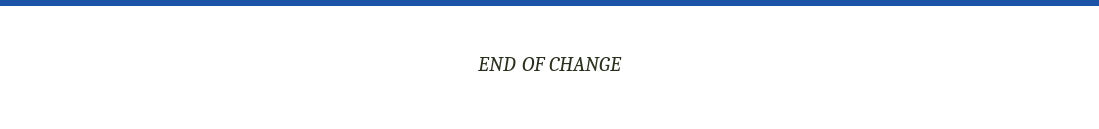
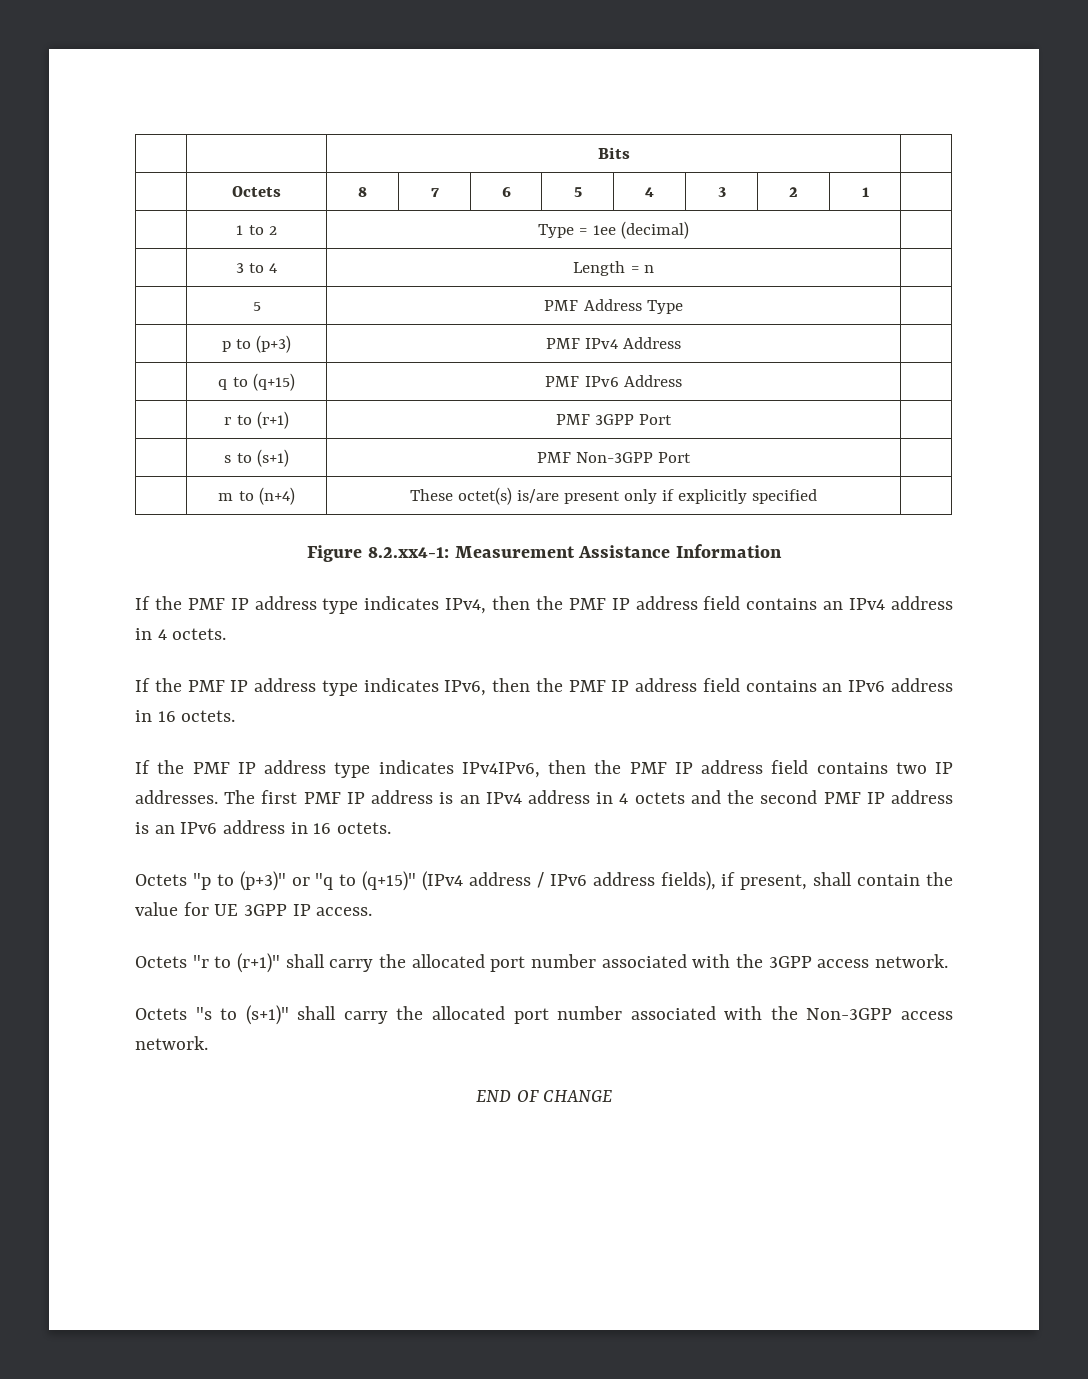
+ | | Bits |
+ | Octets | 8 | 7 | 6 | 5 | 4 | 3 | 2 | 1 |
+ | 1 to 2 | Type = 1ee (decimal) |
+ | 3 to 4 | Length = n |
+ | 5 | PMF Address Type |
+ | p to (p+3) | PMF IPv4 Address |
+ | q to (q+15) | PMF IPv6 Address |
+ | r to (r+1) | PMF 3GPP Port |
+ | s to (s+1) | PMF Non-3GPP Port |
+ | m to (n+4) | These octet(s) is/are present only if explicitly specified |
+ Figure 8.2.xx4-1: Measurement Assistance Information
+ If the PMF IP address type indicates IPv4, then the PMF IP address field contains an IPv4 address in 4 octets.
+ If the PMF IP address type indicates IPv6, then the PMF IP address field contains an IPv6 address in 16 octets.
+ If the PMF IP address type indicates IPv4IPv6, then the PMF IP address field contains two IP addresses. The first PMF IP address is an IPv4 address in 4 octets and the second PMF IP address is an IPv6 address in 16 octets.
+ Octets "p to (p+3)" or "q to (q+15)" (IPv4 address / IPv6 address fields), if present, shall contain the value for UE 3GPP IP access.
+ Octets "r to (r+1)" shall carry the allocated port number associated with the 3GPP access network.
+ Octets "s to (s+1)" shall carry the allocated port number associated with the Non-3GPP access network.

